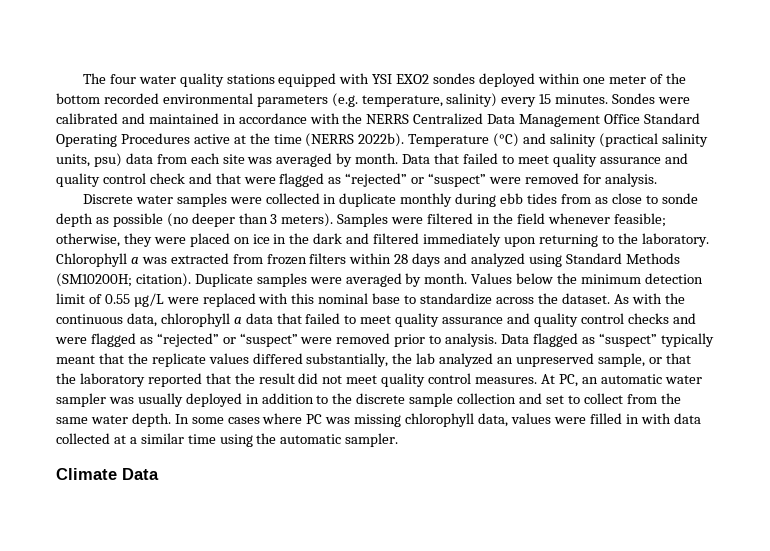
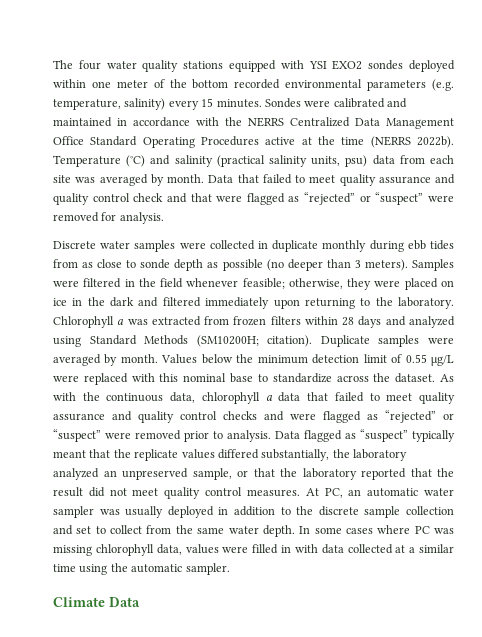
- Data flagged as “suspect” typically meant that the replicate values differed substantially, the lab analyzed an unpreserved sample, or that the laboratory reported that the result did not meet quality control measures.
+ Data flagged as “suspect” typically meant that the replicate values differed substantially, the laboratory analyzed an unpreserved sample, or that the laboratory reported that the result did not meet quality control measures.

